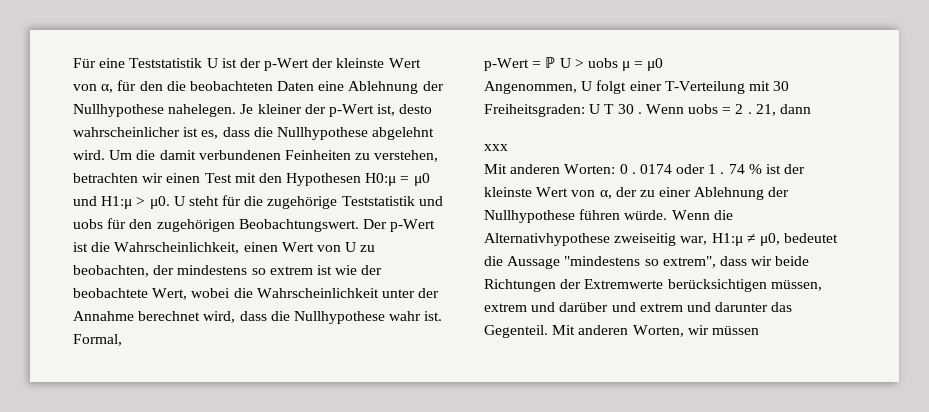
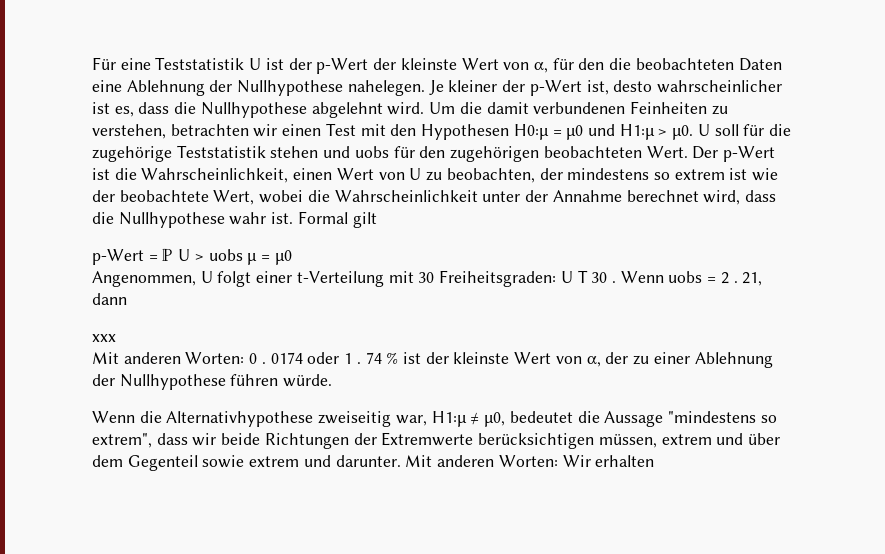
- U steht für die zugehörige Teststatistik und uobs für den zugehörigen Beobachtungswert.
+ U soll für die zugehörige Teststatistik stehen und uobs für den zugehörigen beobachteten Wert.
- Formal,
+ Formal gilt
- Angenommen, U folgt einer T-Verteilung mit 30 Freiheitsgraden: U T 30 .
+ Angenommen, U folgt einer t-Verteilung mit 30 Freiheitsgraden: U T 30 .
- 74 % ist der kleinste Wert von α, der zu einer Ablehnung der Nullhypothese führen würde. Wenn die Alternativhypothese zweiseitig war, H1:μ ≠ μ0, bedeutet die Aussage "mindestens so extrem", dass wir beide Richtungen der Extremwerte berücksichtigen müssen, extrem und darüber und extrem und darunter das Gegenteil. Mit anderen Worten, wir müssen
+ 74 % ist der kleinste Wert von α, der zu einer Ablehnung der Nullhypothese führen würde.
+ Wenn die Alternativhypothese zweiseitig war, H1:μ ≠ μ0, bedeutet die Aussage "mindestens so extrem", dass wir beide Richtungen der Extremwerte berücksichtigen müssen, extrem und über dem Gegenteil sowie extrem und darunter. Mit anderen Worten: Wir erhalten

